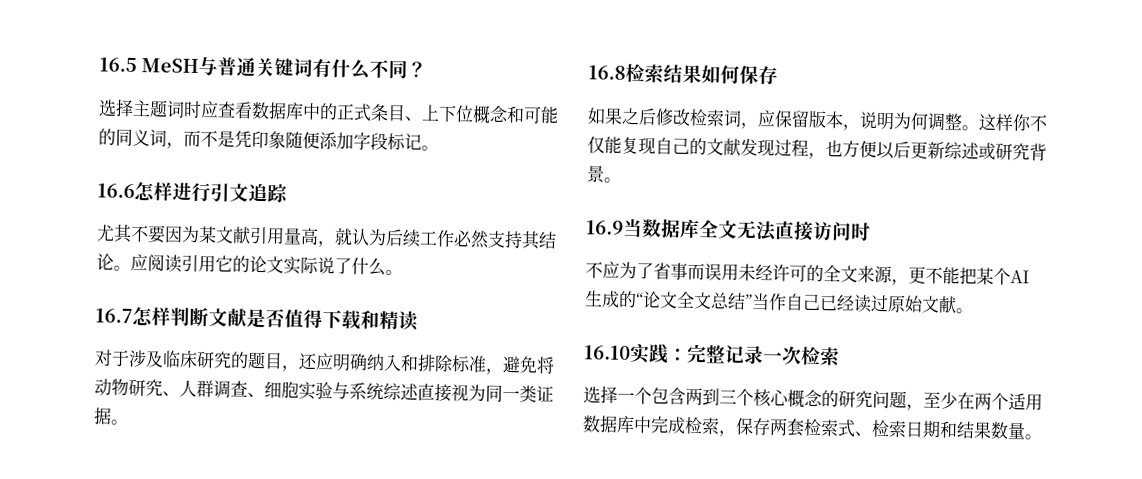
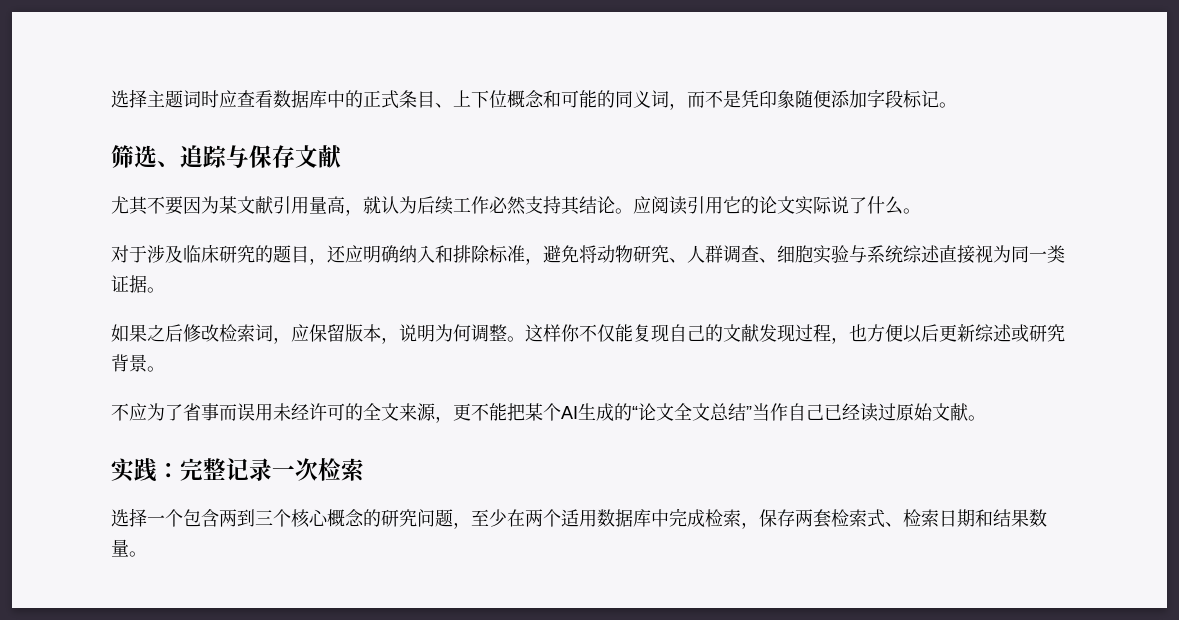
- 16.5 MeSH与普通关键词有什么不同？
- 16.6怎样进行引文追踪
+ 筛选、追踪与保存文献
- 16.7怎样判断文献是否值得下载和精读
- 16.8检索结果如何保存
- 16.9当数据库全文无法直接访问时
- 16.10实践：完整记录一次检索
+ 实践：完整记录一次检索

